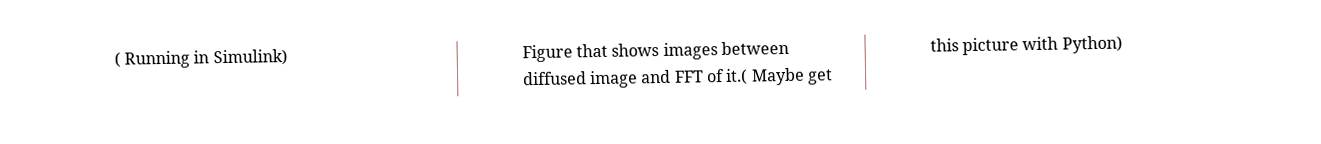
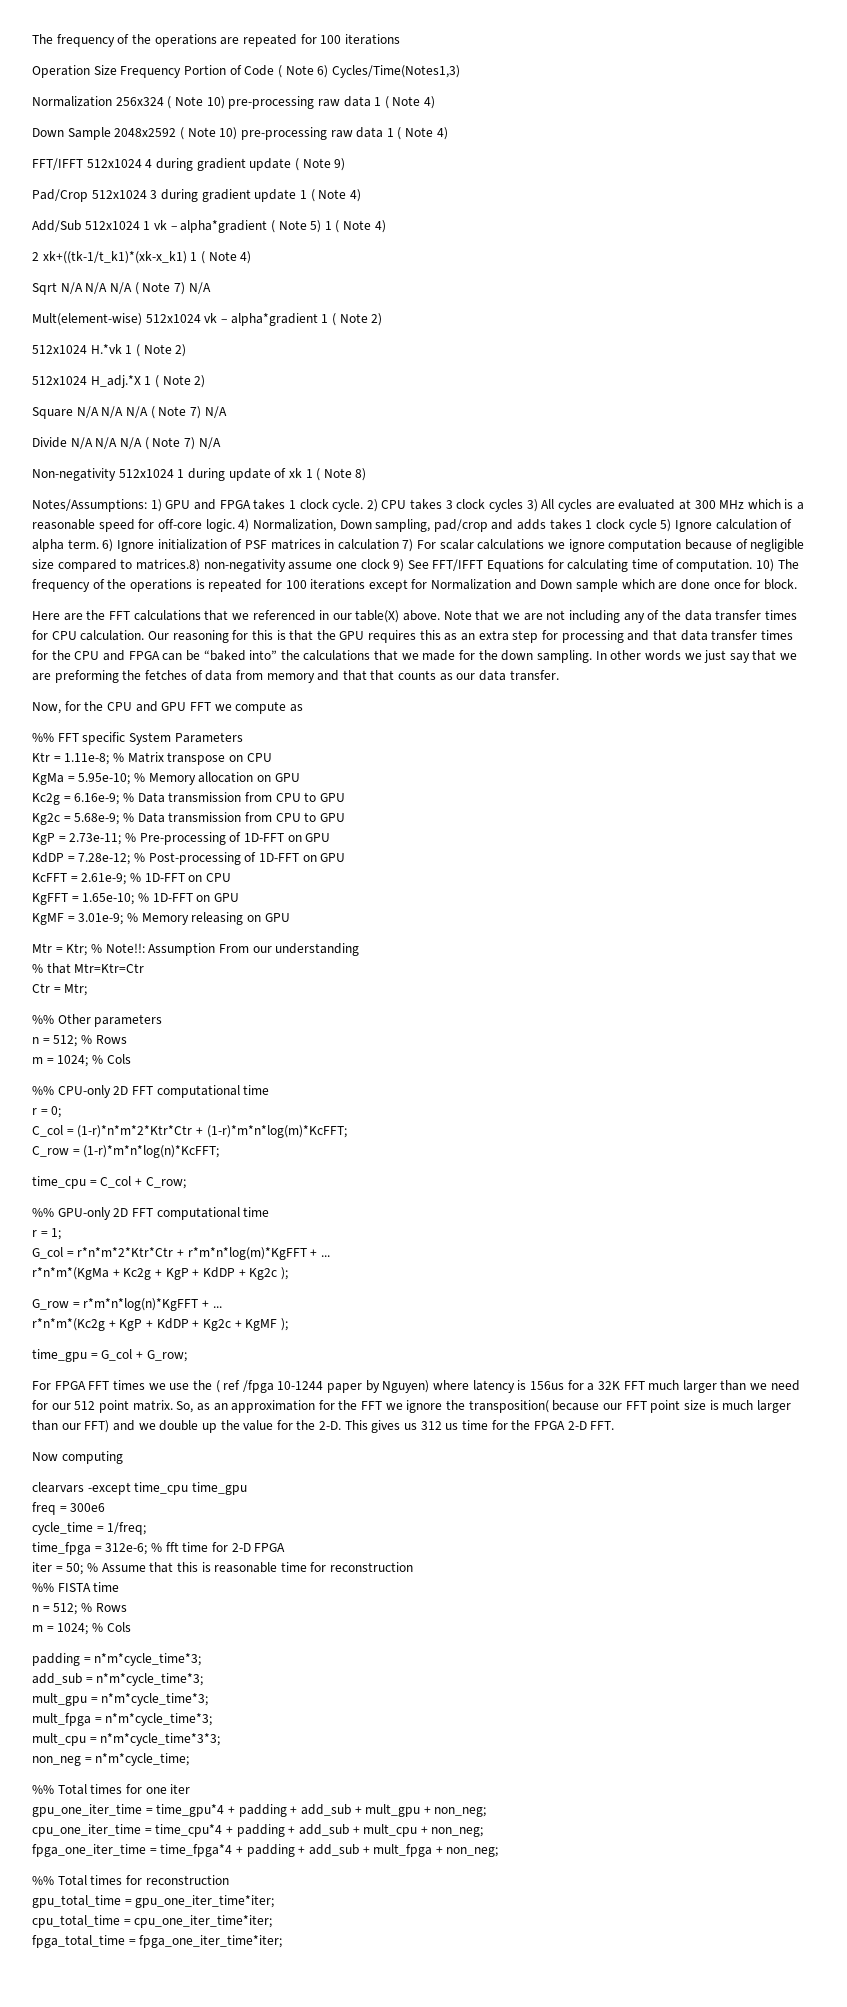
- ( Running in Simulink)
- Figure that shows images between diffused image and FFT of it.( Maybe get this picture with Python)
+ The frequency of the operations are repeated for 100 iterations
+ Operation Size Frequency Portion of Code ( Note 6) Cycles/Time(Notes1,3)
+ Normalization 256x324 ( Note 10) pre-processing raw data 1 ( Note 4)
+ Down Sample 2048x2592 ( Note 10) pre-processing raw data 1 ( Note 4)
+ FFT/IFFT 512x1024 4 during gradient update ( Note 9)
+ Pad/Crop 512x1024 3 during gradient update 1 ( Note 4)
+ Add/Sub 512x1024 1 vk – alpha*gradient ( Note 5) 1 ( Note 4)
+ 2 xk+((tk-1/t_k1)*(xk-x_k1) 1 ( Note 4)
+ Sqrt N/A N/A N/A ( Note 7) N/A
+ Mult(element-wise) 512x1024 vk – alpha*gradient 1 ( Note 2)
+ 512x1024 H.*vk 1 ( Note 2)
+ 512x1024 H_adj.*X 1 ( Note 2)
+ Square N/A N/A N/A ( Note 7) N/A
+ Divide N/A N/A N/A ( Note 7) N/A
+ Non-negativity 512x1024 1 during update of xk 1 ( Note 8)
+ Notes/Assumptions: 1) GPU and FPGA takes 1 clock cycle. 2) CPU takes 3 clock cycles 3) All cycles are evaluated at 300 MHz which is a reasonable speed for off-core logic. 4) Normalization, Down sampling, pad/crop and adds takes 1 clock cycle 5) Ignore calculation of alpha term. 6) Ignore initialization of PSF matrices in calculation 7) For scalar calculations we ignore computation because of negligible size compared to matrices.8) non-negativity assume one clock 9) See FFT/IFFT Equations for calculating time of computation. 10) The frequency of the operations is repeated for 100 iterations except for Normalization and Down sample which are done once for block.
+ Here are the FFT calculations that we referenced in our table(X) above. Note that we are not including any of the data transfer times for CPU calculation. Our reasoning for this is that the GPU requires this as an extra step for processing and that data transfer times for the CPU and FPGA can be “baked into” the calculations that we made for the down sampling. In other words we just say that we are preforming the fetches of data from memory and that that counts as our data transfer.
+ Now, for the CPU and GPU FFT we compute as
+ %% FFT specific System Parameters
+ Ktr = 1.11e-8; % Matrix transpose on CPU
+ KgMa = 5.95e-10; % Memory allocation on GPU
+ Kc2g = 6.16e-9; % Data transmission from CPU to GPU
+ Kg2c = 5.68e-9; % Data transmission from CPU to GPU
+ KgP = 2.73e-11; % Pre-processing of 1D-FFT on GPU
+ KdDP = 7.28e-12; % Post-processing of 1D-FFT on GPU
+ KcFFT = 2.61e-9; % 1D-FFT on CPU
+ KgFFT = 1.65e-10; % 1D-FFT on GPU
+ KgMF = 3.01e-9; % Memory releasing on GPU
+ Mtr = Ktr; % Note!!: Assumption From our understanding
+ % that Mtr=Ktr=Ctr
+ Ctr = Mtr;
+ %% Other parameters
+ n = 512; % Rows
+ m = 1024; % Cols
+ %% CPU-only 2D FFT computational time
+ r = 0;
+ C_col = (1-r)*n*m*2*Ktr*Ctr + (1-r)*m*n*log(m)*KcFFT;
+ C_row = (1-r)*m*n*log(n)*KcFFT;
+ time_cpu = C_col + C_row;
+ %% GPU-only 2D FFT computational time
+ r = 1;
+ G_col = r*n*m*2*Ktr*Ctr + r*m*n*log(m)*KgFFT + ...
+ r*n*m*(KgMa + Kc2g + KgP + KdDP + Kg2c );
+ G_row = r*m*n*log(n)*KgFFT + ...
+ r*n*m*(Kc2g + KgP + KdDP + Kg2c + KgMF );
+ time_gpu = G_col + G_row;
+ For FPGA FFT times we use the ( ref /fpga 10-1244 paper by Nguyen) where latency is 156us for a 32K FFT much larger than we need for our 512 point matrix. So, as an approximation for the FFT we ignore the transposition( because our FFT point size is much larger than our FFT) and we double up the value for the 2-D. This gives us 312 us time for the FPGA 2-D FFT.
+ Now computing
+ clearvars -except time_cpu time_gpu
+ freq = 300e6
+ cycle_time = 1/freq;
+ time_fpga = 312e-6; % fft time for 2-D FPGA
+ iter = 50; % Assume that this is reasonable time for reconstruction
+ %% FISTA time
+ n = 512; % Rows
+ m = 1024; % Cols
+ padding = n*m*cycle_time*3;
+ add_sub = n*m*cycle_time*3;
+ mult_gpu = n*m*cycle_time*3;
+ mult_fpga = n*m*cycle_time*3;
+ mult_cpu = n*m*cycle_time*3*3;
+ non_neg = n*m*cycle_time;
+ %% Total times for one iter
+ gpu_one_iter_time = time_gpu*4 + padding + add_sub + mult_gpu + non_neg;
+ cpu_one_iter_time = time_cpu*4 + padding + add_sub + mult_cpu + non_neg;
+ fpga_one_iter_time = time_fpga*4 + padding + add_sub + mult_fpga + non_neg;
+ %% Total times for reconstruction
+ gpu_total_time = gpu_one_iter_time*iter;
+ cpu_total_time = cpu_one_iter_time*iter;
+ fpga_total_time = fpga_one_iter_time*iter;

